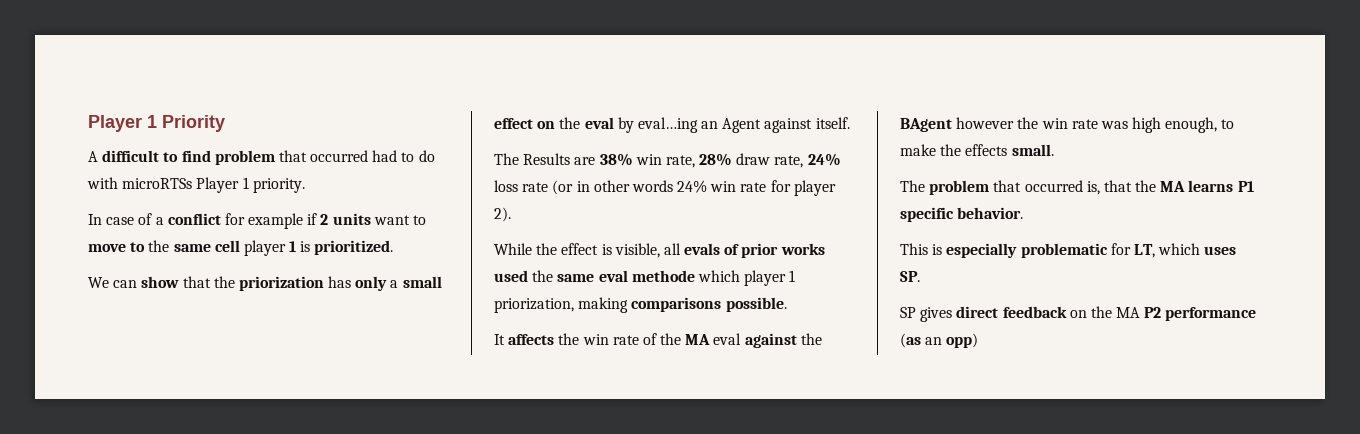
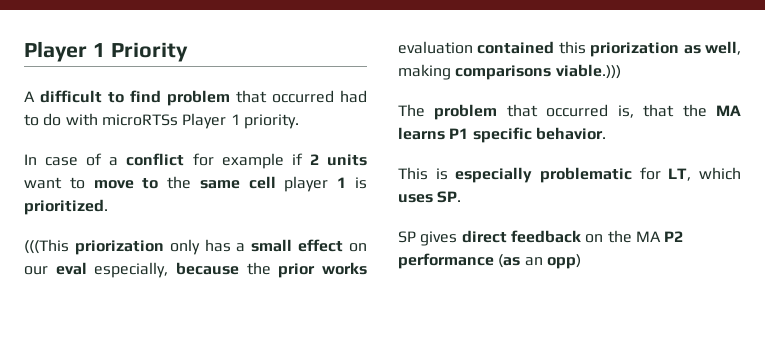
- We can show that the priorization has only a small effect on the eval by eval…ing an Agent against itself.
- The Results are 38% win rate, 28% draw rate, 24% loss rate (or in other words 24% win rate for player 2).
- While the effect is visible, all evals of prior works used the same eval methode which player 1 priorization, making comparisons possible.
- It affects the win rate of the MA eval against the BAgent however the win rate was high enough, to make the effects small.
+ (((This priorization only has a small effect on our eval especially, because the prior works evaluation contained this priorization as well, making comparisons viable.)))

